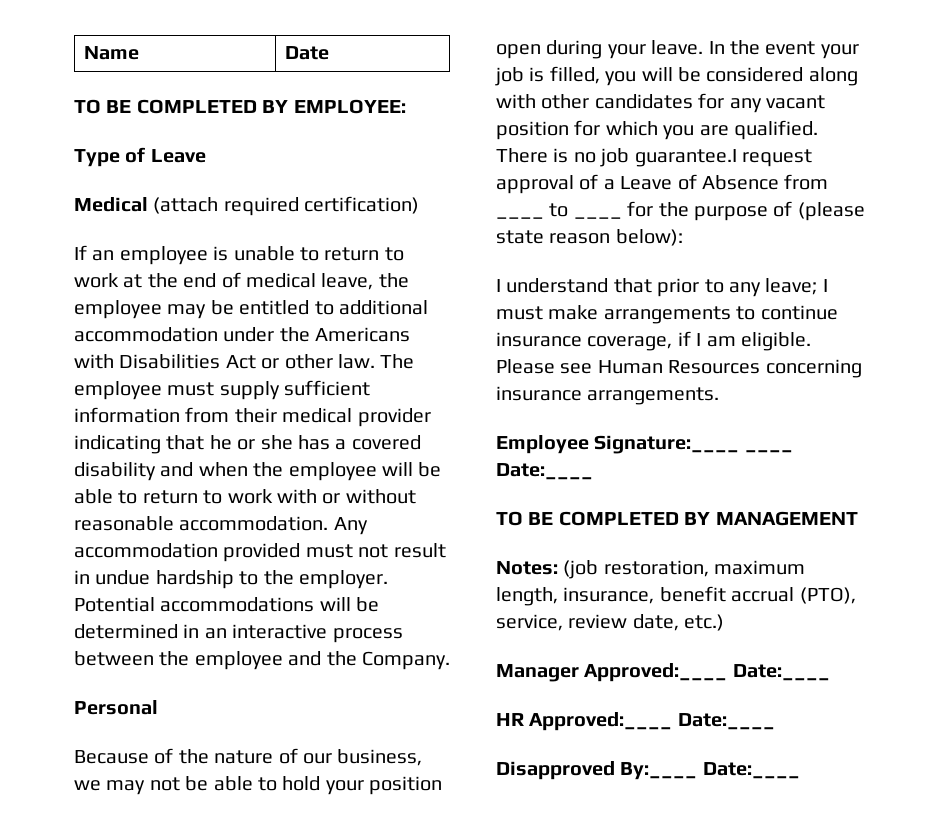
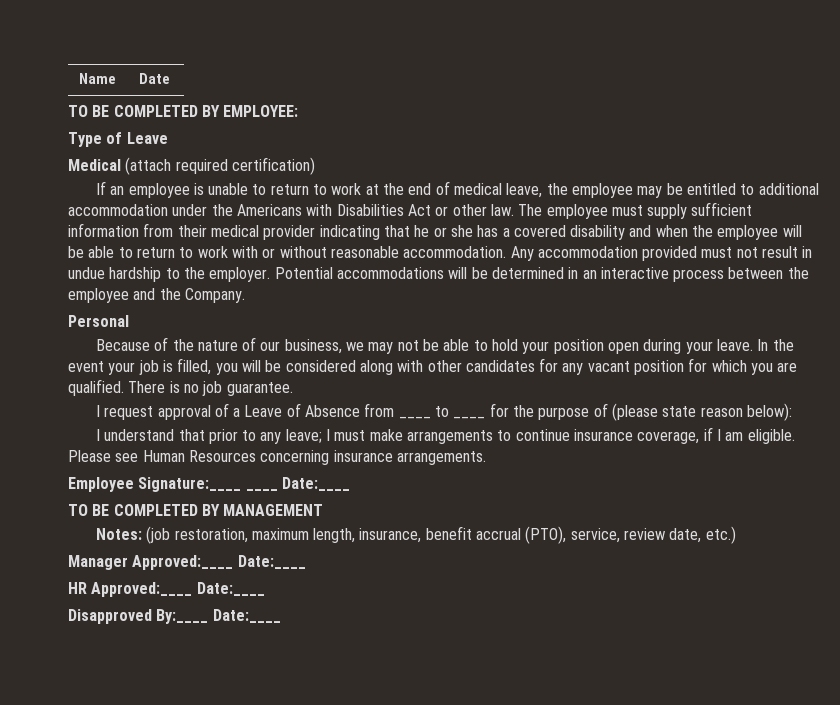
- There is no job guarantee.I request approval of a Leave of Absence from ____ to ____ for the purpose of (please state reason below):
+ There is no job guarantee.
+ I request approval of a Leave of Absence from ____ to ____ for the purpose of (please state reason below):

